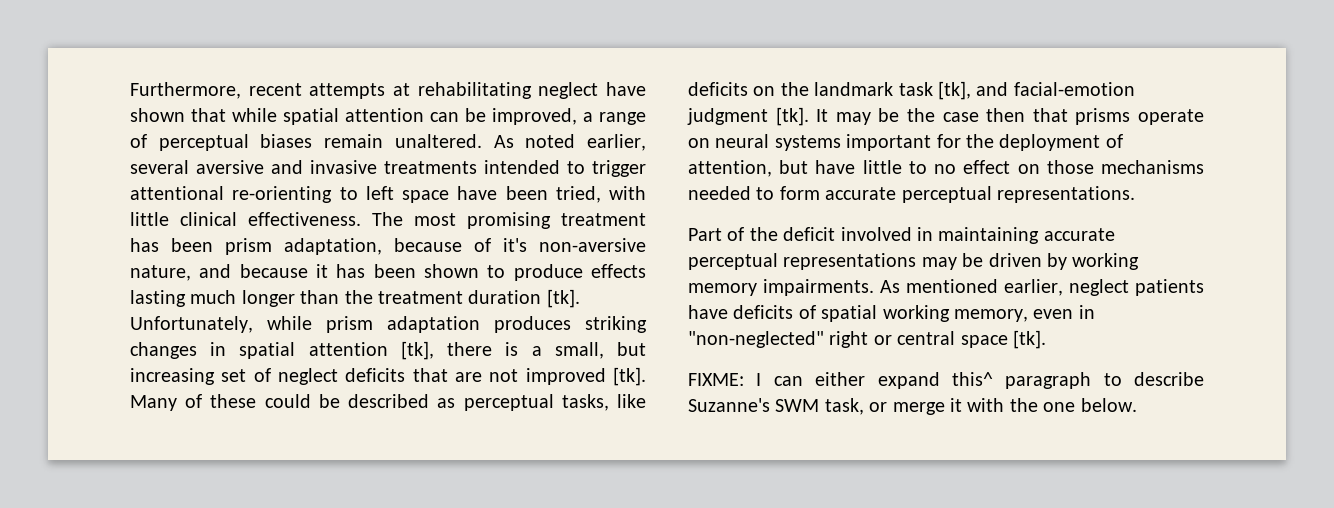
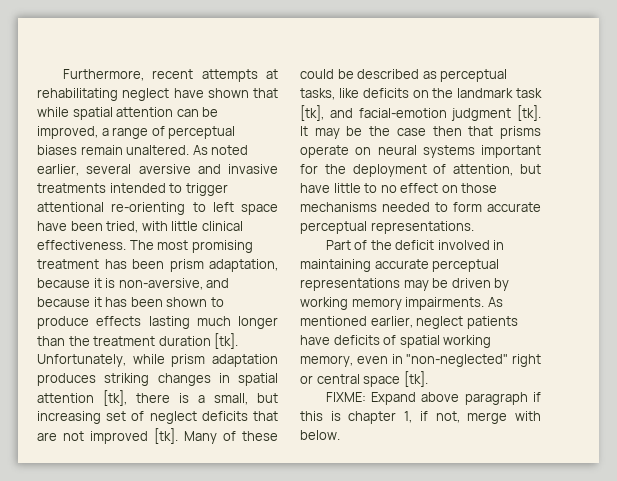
- The most promising treatment has been prism adaptation, because of it's non-aversive nature, and because it has been shown to produce effects lasting much longer than the treatment duration [tk].
+ The most promising treatment has been prism adaptation, because it is non-aversive, and because it has been shown to produce effects lasting much longer than the treatment duration [tk].
- FIXME: I can either expand this^ paragraph to describe Suzanne's SWM task, or merge it with the one below.
+ FIXME: Expand above paragraph if this is chapter 1, if not, merge with below.

